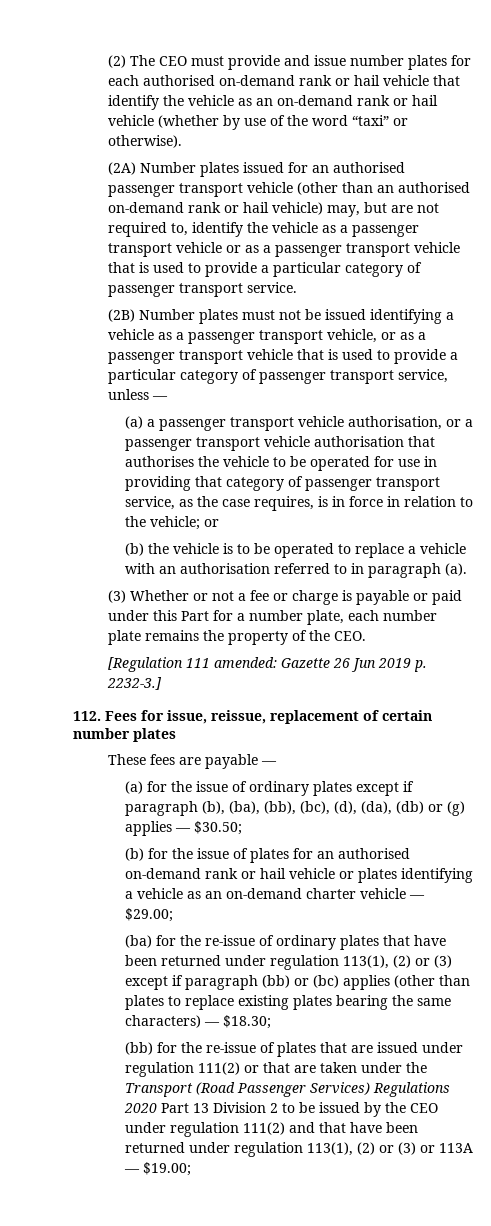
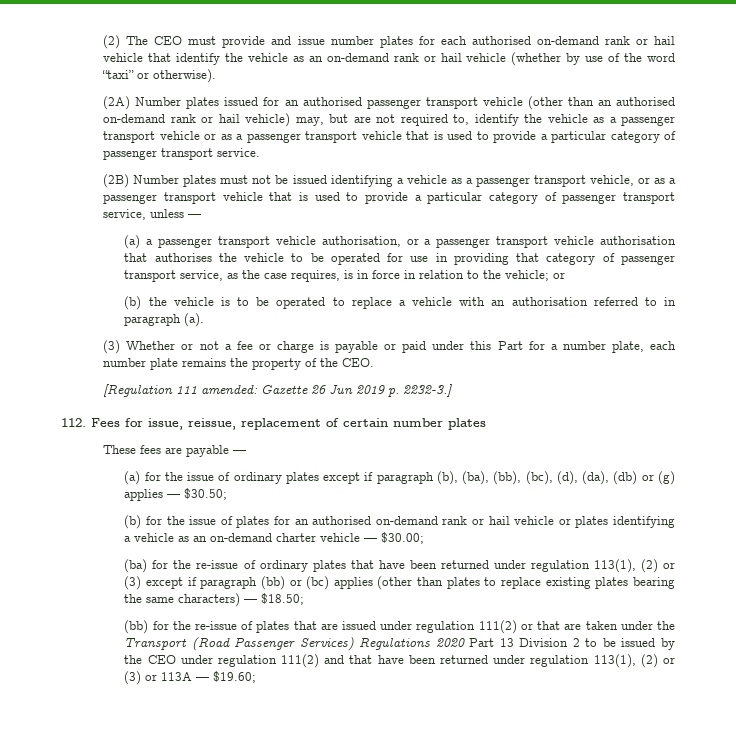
- (b) for the issue of plates for an authorised on-demand rank or hail vehicle or plates identifying a vehicle as an on-demand charter vehicle — $29.00;
+ (b) for the issue of plates for an authorised on-demand rank or hail vehicle or plates identifying a vehicle as an on-demand charter vehicle — $30.00;
- (ba) for the re-issue of ordinary plates that have been returned under regulation 113(1), (2) or (3) except if paragraph (bb) or (bc) applies (other than plates to replace existing plates bearing the same characters) — $18.30;
+ (ba) for the re-issue of ordinary plates that have been returned under regulation 113(1), (2) or (3) except if paragraph (bb) or (bc) applies (other than plates to replace existing plates bearing the same characters) — $18.50;
- (bb) for the re-issue of plates that are issued under regulation 111(2) or that are taken under the Transport (Road Passenger Services) Regulations 2020 Part 13 Division 2 to be issued by the CEO under regulation 111(2) and that have been returned under regulation 113(1), (2) or (3) or 113A — $19.00;
+ (bb) for the re-issue of plates that are issued under regulation 111(2) or that are taken under the Transport (Road Passenger Services) Regulations 2020 Part 13 Division 2 to be issued by the CEO under regulation 111(2) and that have been returned under regulation 113(1), (2) or (3) or 113A — $19.60;

